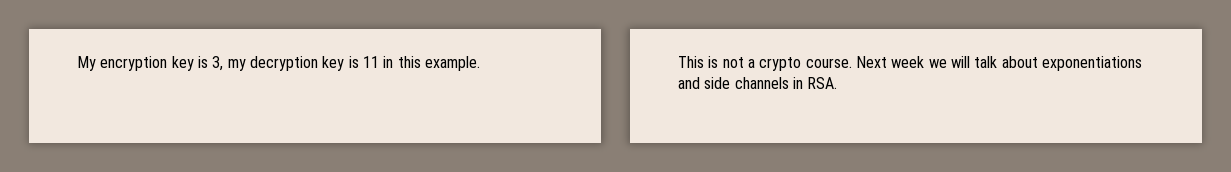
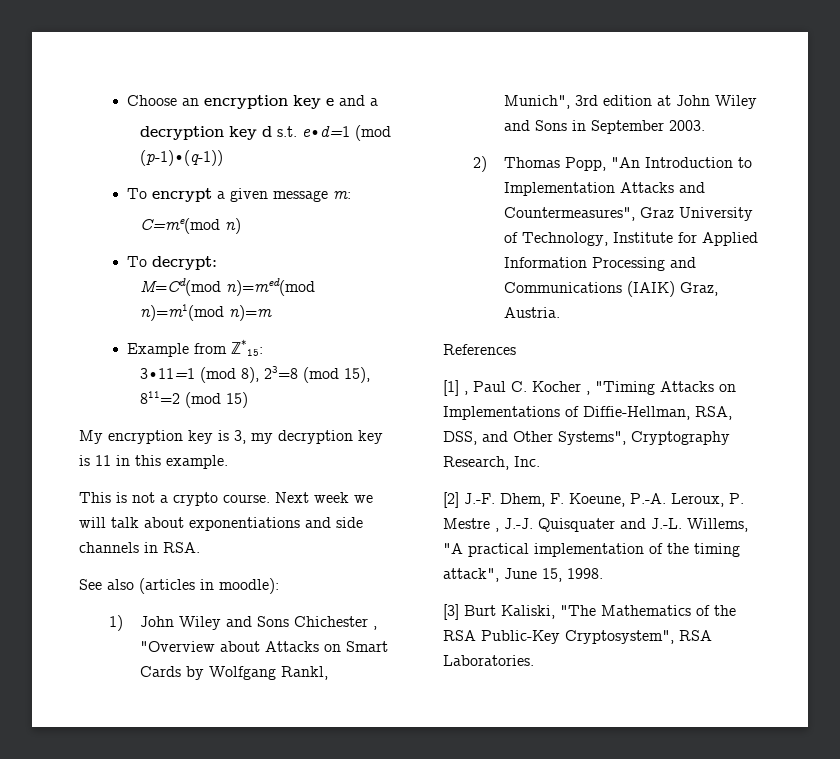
+ Choose an encryption key e and a
+ decryption key d s.t. e∙d=1 (mod (p-1)∙(q-1))
+ To encrypt a given message m:
+ C=me(mod n)
+ To decrypt:
+ M=Cd(mod n)=med(mod n)=m1(mod n)=m
+ Example from ℤ*15:
+ 3∙11=1 (mod 8), 23=8 (mod 15), 811=2 (mod 15)
+ See also (articles in moodle):
+ 1) John Wiley and Sons Chichester , "Overview about Attacks on Smart Cards by Wolfgang Rankl, Munich", 3rd edition at John Wiley and Sons in September 2003.
+ 2) Thomas Popp, "An Introduction to Implementation Attacks and Countermeasures", Graz University of Technology, Institute for Applied Information Processing and Communications (IAIK) Graz, Austria.
+ References
+ [1] , Paul C. Kocher , "Timing Attacks on Implementations of Diffie-Hellman, RSA, DSS, and Other Systems", Cryptography Research, Inc.
+ [2] J.-F. Dhem, F. Koeune, P.-A. Leroux, P. Mestre , J.-J. Quisquater and J.-L. Willems, "A practical implementation of the timing attack", June 15, 1998.
+ [3] Burt Kaliski, "The Mathematics of the RSA Public-Key Cryptosystem", RSA Laboratories.

